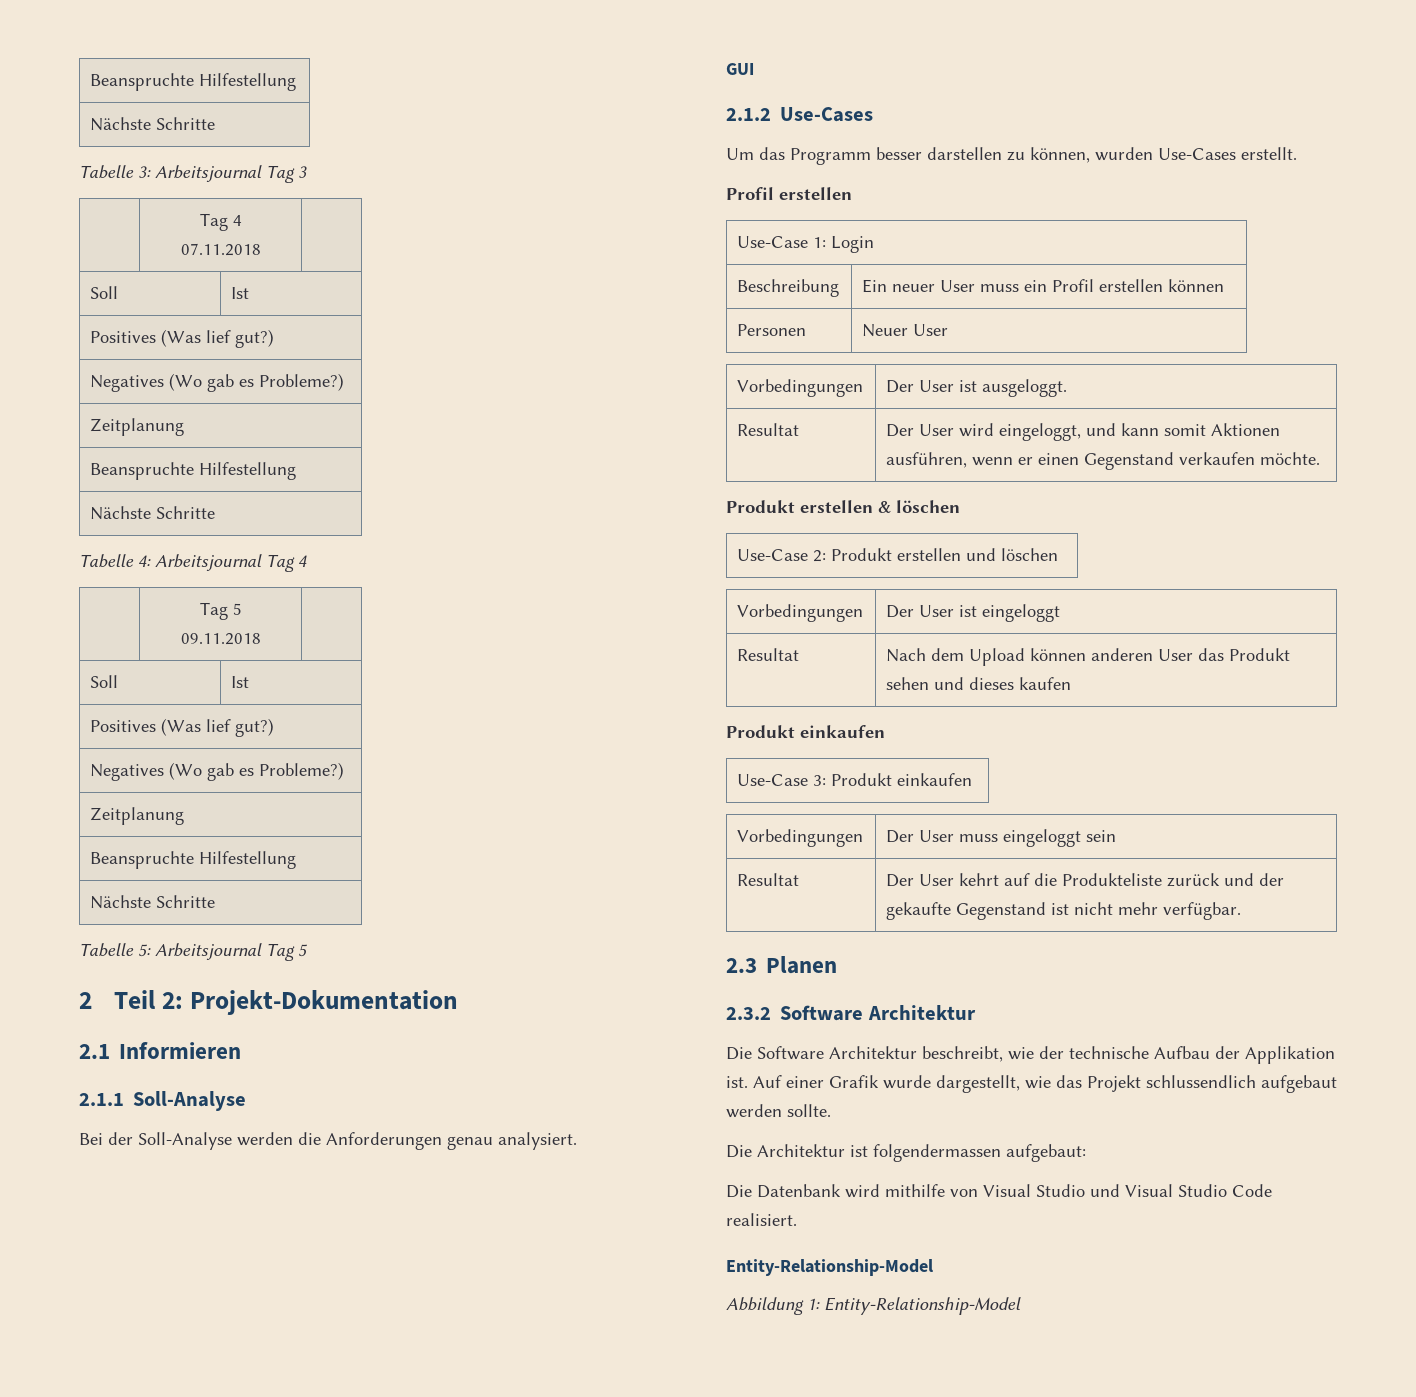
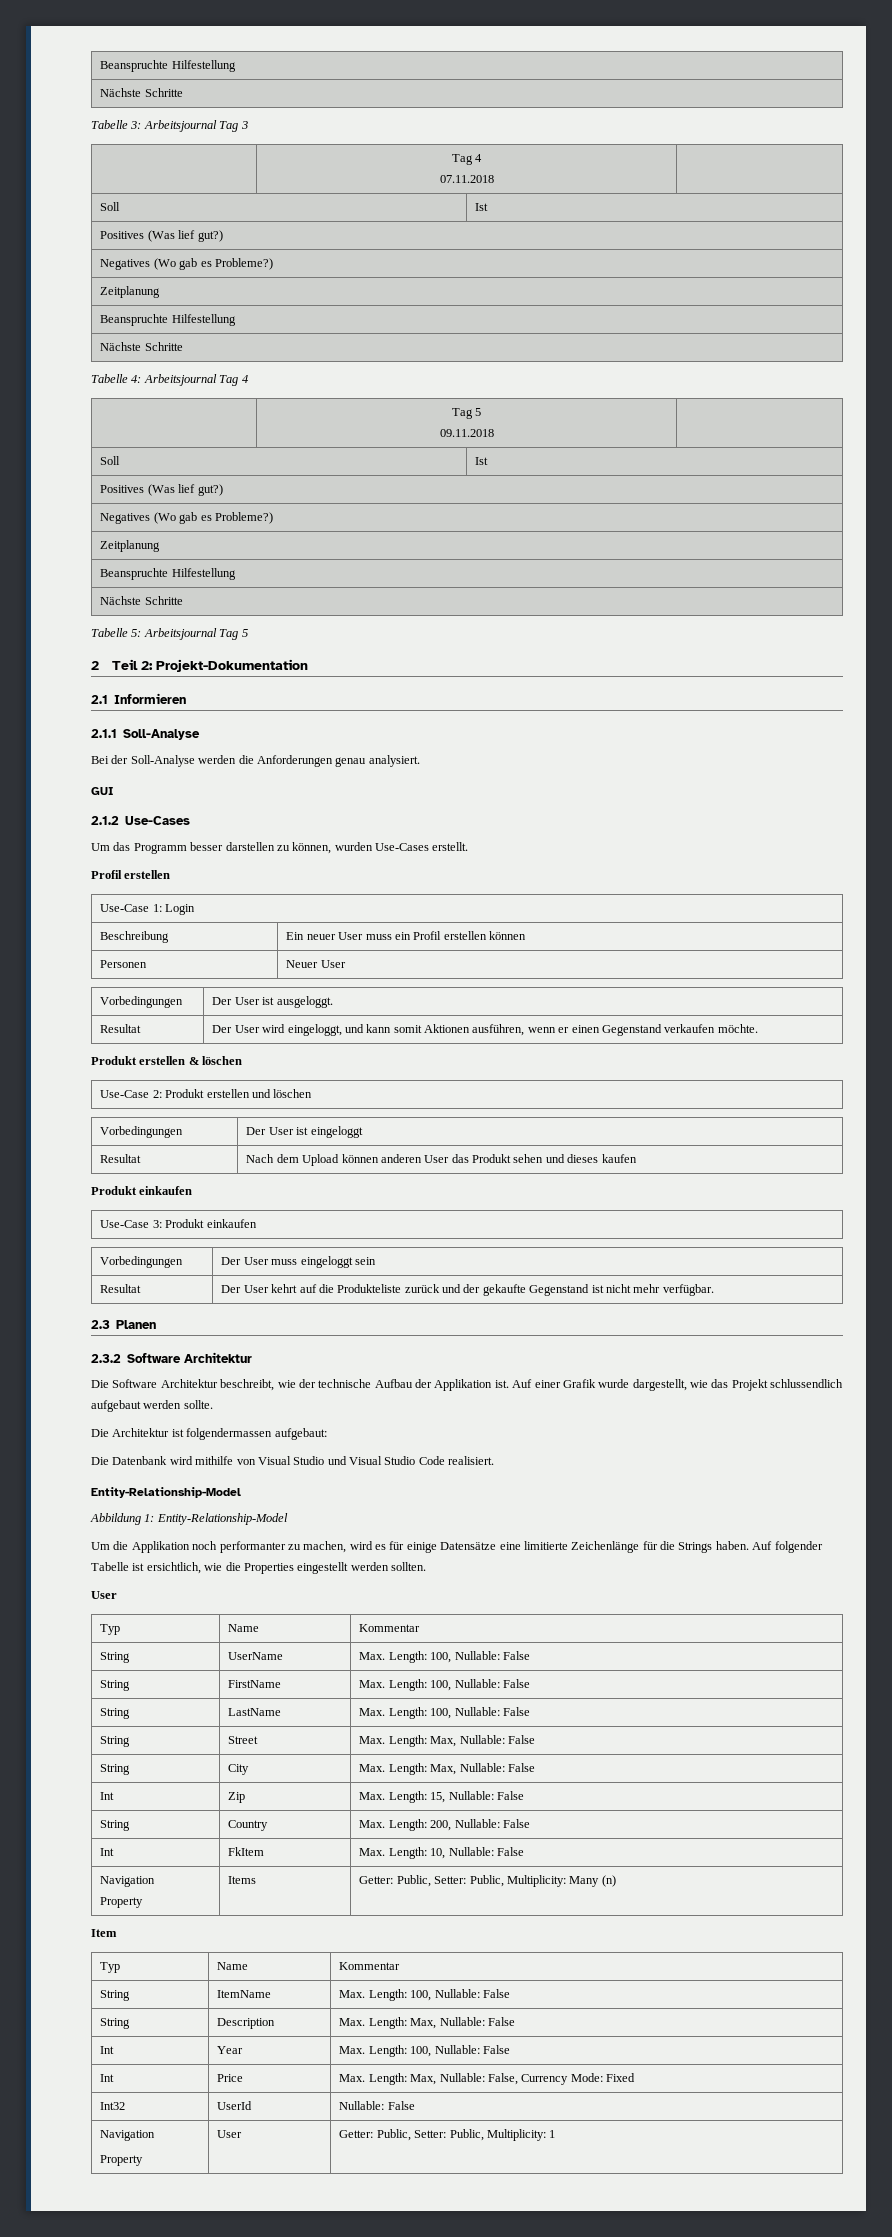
+ Um die Applikation noch performanter zu machen, wird es für einige Datensätze eine limitierte Zeichenlänge für die Strings haben. Auf folgender Tabelle ist ersichtlich, wie die Properties eingestellt werden sollten.
+ User
+ Typ | Name | Kommentar
+ String | UserName | Max. Length: 100, Nullable: False
+ String | FirstName | Max. Length: 100, Nullable: False
+ String | LastName | Max. Length: 100, Nullable: False
+ String | Street | Max. Length: Max, Nullable: False
+ String | City | Max. Length: Max, Nullable: False
+ Int | Zip | Max. Length: 15, Nullable: False
+ String | Country | Max. Length: 200, Nullable: False
+ Int | FkItem | Max. Length: 10, Nullable: False
+ Navigation
+ Property | Items | Getter: Public, Setter: Public, Multiplicity: Many (n)
+ Item
+ Typ | Name | Kommentar
+ String | ItemName | Max. Length: 100, Nullable: False
+ String | Description | Max. Length: Max, Nullable: False
+ Int | Year | Max. Length: 100, Nullable: False
+ Int | Price | Max. Length: Max, Nullable: False, Currency Mode: Fixed
+ Int32 | UserId | Nullable: False
+ Navigation
+ Property | User | Getter: Public, Setter: Public, Multiplicity: 1

